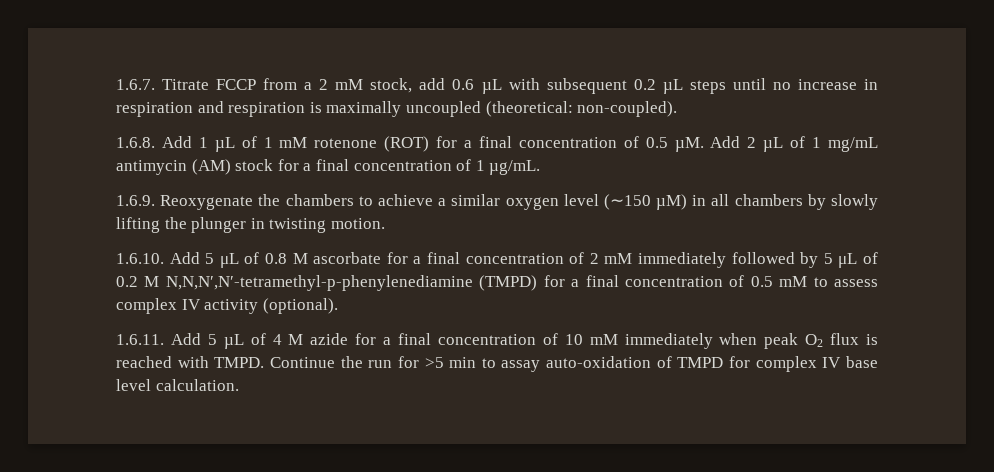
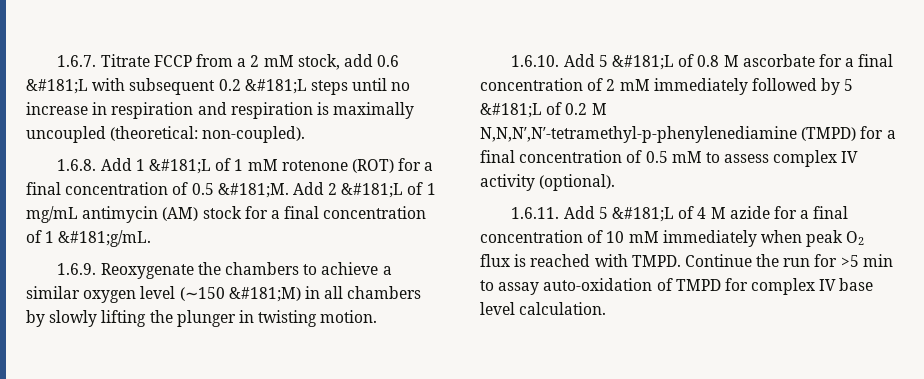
- 1.6.7. Titrate FCCP from a 2 mM stock, add 0.6 µL with subsequent 0.2 µL steps until no increase in respiration and respiration is maximally uncoupled (theoretical: non-coupled).
+ 1.6.7. Titrate FCCP from a 2 mM stock, add 0.6 &#181;L with subsequent 0.2 &#181;L steps until no increase in respiration and respiration is maximally uncoupled (theoretical: non-coupled).
- 1.6.8. Add 1 µL of 1 mM rotenone (ROT) for a final concentration of 0.5 µM.
+ 1.6.8. Add 1 &#181;L of 1 mM rotenone (ROT) for a final concentration of 0.5 &#181;M.
- Add 2 µL of 1 mg/mL antimycin (AM) stock for a final concentration of 1 µg/mL.
+ Add 2 &#181;L of 1 mg/mL antimycin (AM) stock for a final concentration of 1 &#181;g/mL.
- 1.6.9. Reoxygenate the chambers to achieve a similar oxygen level (∼150 µM) in all chambers by slowly lifting the plunger in twisting motion.
+ 1.6.9. Reoxygenate the chambers to achieve a similar oxygen level (∼150 &#181;M) in all chambers by slowly lifting the plunger in twisting motion.
- 1.6.10. Add 5 μL of 0.8 M ascorbate for a final concentration of 2 mM immediately followed by 5 μL of 0.2 M N,N,N′,N′-tetramethyl-p-phenylenediamine (TMPD) for a final concentration of 0.5 mM to assess complex IV activity (optional).
+ 1.6.10. Add 5 &#181;L of 0.8 M ascorbate for a final concentration of 2 mM immediately followed by 5 &#181;L of 0.2 M N,N,N′,N′-tetramethyl-p-phenylenediamine (TMPD) for a final concentration of 0.5 mM to assess complex IV activity (optional).
- 1.6.11. Add 5 µL of 4 M azide for a final concentration of 10 mM immediately when peak O2 flux is reached with TMPD.
+ 1.6.11. Add 5 &#181;L of 4 M azide for a final concentration of 10 mM immediately when peak O2 flux is reached with TMPD.

